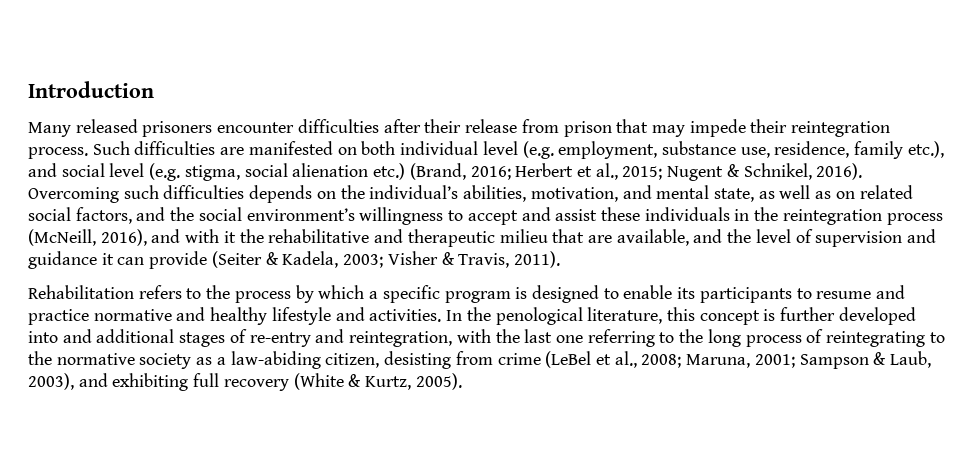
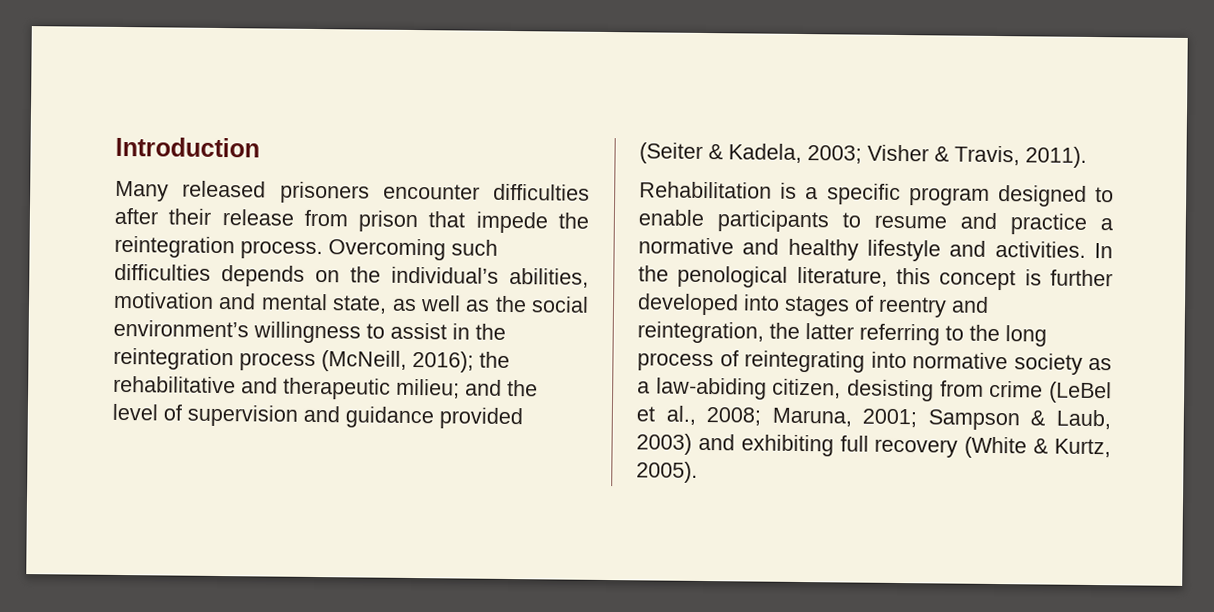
- Many released prisoners encounter difficulties after their release from prison that may impede their reintegration process. Such difficulties are manifested on both individual level (e.g. employment, substance use, residence, family etc.), and social level (e.g. stigma, social alienation etc.) (Brand, 2016; Herbert et al., 2015; Nugent & Schnikel, 2016).
+ Many released prisoners encounter difficulties after their release from prison that impede the reintegration process.
- Overcoming such difficulties depends on the individual’s abilities, motivation, and mental state, as well as on related social factors, and the social environment’s willingness to accept and assist these individuals in the reintegration process (McNeill, 2016), and with it the rehabilitative and therapeutic milieu that are available, and the level of supervision and guidance it can provide (Seiter & Kadela, 2003; Visher & Travis, 2011).
+ Overcoming such difficulties depends on the individual’s abilities, motivation and mental state, as well as the social environment’s willingness to assist in the reintegration process (McNeill, 2016); the rehabilitative and therapeutic milieu; and the level of supervision and guidance provided (Seiter & Kadela, 2003; Visher & Travis, 2011).
- Rehabilitation refers to the process by which a specific program is designed to enable its participants to resume and practice normative and healthy lifestyle and activities.
+ Rehabilitation is a specific program designed to enable participants to resume and practice a normative and healthy lifestyle and activities.
- In the penological literature, this concept is further developed into and additional stages of re-entry and reintegration, with the last one referring to the long process of reintegrating to the normative society as a law-abiding citizen, desisting from crime (LeBel et al., 2008; Maruna, 2001; Sampson & Laub, 2003), and exhibiting full recovery (White & Kurtz, 2005).
+ In the penological literature, this concept is further developed into stages of reentry and reintegration, the latter referring to the long process of reintegrating into normative society as a law-abiding citizen, desisting from crime (LeBel et al., 2008; Maruna, 2001; Sampson & Laub, 2003) and exhibiting full recovery (White & Kurtz, 2005).

